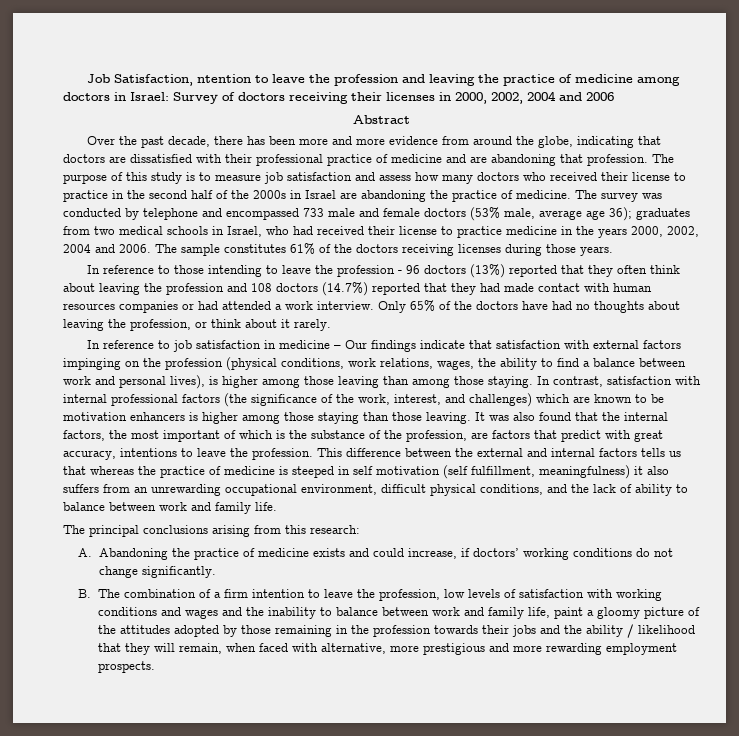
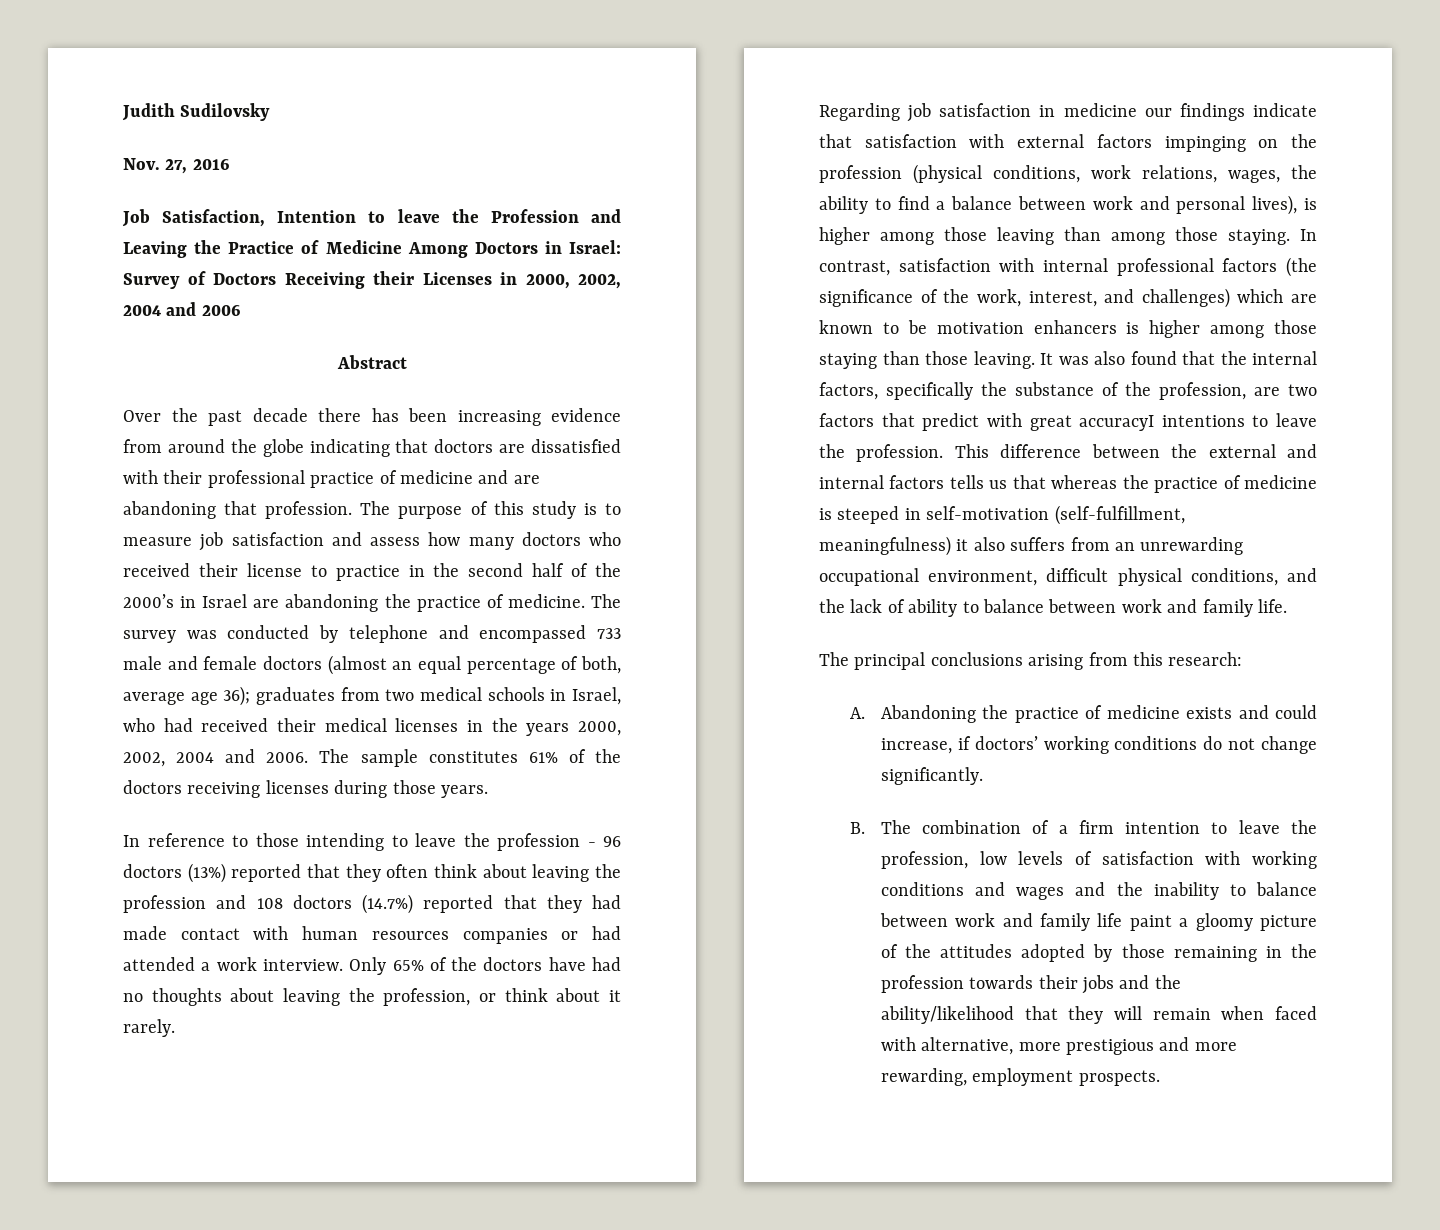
+ Judith Sudilovsky
+ Nov. 27, 2016
- Job Satisfaction, ntention to leave the profession and leaving the practice of medicine among doctors in Israel: Survey of doctors receiving their licenses in 2000, 2002, 2004 and 2006
+ Job Satisfaction, Intention to leave the Profession and Leaving the Practice of Medicine Among Doctors in Israel: Survey of Doctors Receiving their Licenses in 2000, 2002, 2004 and 2006
- Over the past decade, there has been more and more evidence from around the globe, indicating that doctors are dissatisfied with their professional practice of medicine and are abandoning that profession.
+ Over the past decade there has been increasing evidence from around the globe indicating that doctors are dissatisfied with their professional practice of medicine and are abandoning that profession.
- The purpose of this study is to measure job satisfaction and assess how many doctors who received their license to practice in the second half of the 2000s in Israel are abandoning the practice of medicine.
+ The purpose of this study is to measure job satisfaction and assess how many doctors who received their license to practice in the second half of the 2000’s in Israel are abandoning the practice of medicine.
- The survey was conducted by telephone and encompassed 733 male and female doctors (53% male, average age 36); graduates from two medical schools in Israel, who had received their license to practice medicine in the years 2000, 2002, 2004 and 2006.
+ The survey was conducted by telephone and encompassed 733 male and female doctors (almost an equal percentage of both, average age 36); graduates from two medical schools in Israel, who had received their medical licenses in the years 2000, 2002, 2004 and 2006.
- In reference to job satisfaction in medicine – Our findings indicate that satisfaction with external factors impinging on the profession (physical conditions, work relations, wages, the ability to find a balance between work and personal lives), is higher among those leaving than among those staying.
+ Regarding job satisfaction in medicine our findings indicate that satisfaction with external factors impinging on the profession (physical conditions, work relations, wages, the ability to find a balance between work and personal lives), is higher among those leaving than among those staying.
- It was also found that the internal factors, the most important of which is the substance of the profession, are factors that predict with great accuracy, intentions to leave the profession.
+ It was also found that the internal factors, specifically the substance of the profession, are two factors that predict with great accuracyI intentions to leave the profession.
- This difference between the external and internal factors tells us that whereas the practice of medicine is steeped in self motivation (self fulfillment, meaningfulness) it also suffers from an unrewarding occupational environment, difficult physical conditions, and the lack of ability to balance between work and family life.
+ This difference between the external and internal factors tells us that whereas the practice of medicine is steeped in self-motivation (self-fulfillment, meaningfulness) it also suffers from an unrewarding occupational environment, difficult physical conditions, and the lack of ability to balance between work and family life.
- B. The combination of a firm intention to leave the profession, low levels of satisfaction with working conditions and wages and the inability to balance between work and family life, paint a gloomy picture of the attitudes adopted by those remaining in the profession towards their jobs and the ability / likelihood that they will remain, when faced with alternative, more prestigious and more rewarding employment prospects.
+ B. The combination of a firm intention to leave the profession, low levels of satisfaction with working conditions and wages and the inability to balance between work and family life paint a gloomy picture of the attitudes adopted by those remaining in the profession towards their jobs and the ability/likelihood that they will remain when faced with alternative, more prestigious and more rewarding, employment prospects.

